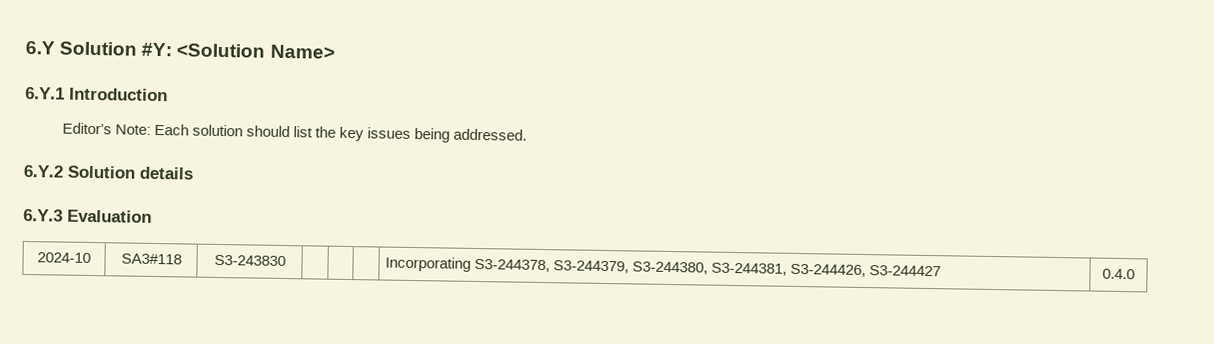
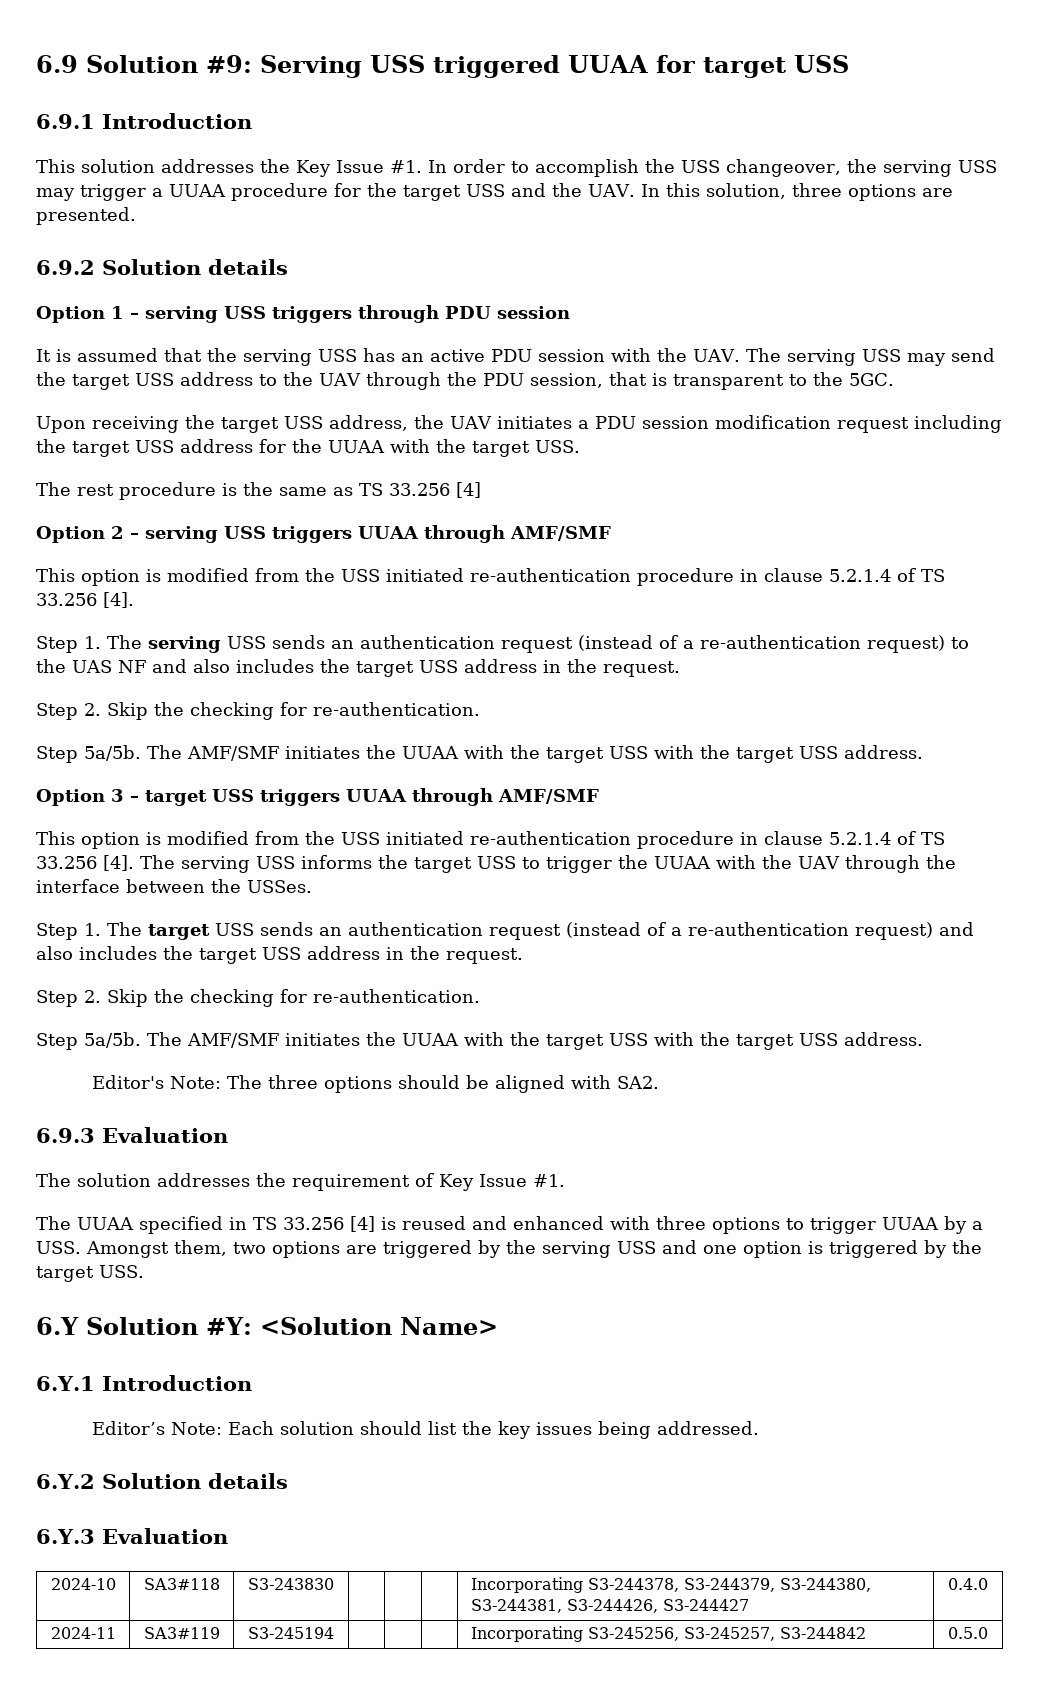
+ 6.9 Solution #9: Serving USS triggered UUAA for target USS
+ 6.9.1 Introduction
+ This solution addresses the Key Issue #1. In order to accomplish the USS changeover, the serving USS may trigger a UUAA procedure for the target USS and the UAV. In this solution, three options are presented.
+ 6.9.2 Solution details
+ Option 1 – serving USS triggers through PDU session
+ It is assumed that the serving USS has an active PDU session with the UAV. The serving USS may send the target USS address to the UAV through the PDU session, that is transparent to the 5GC.
+ Upon receiving the target USS address, the UAV initiates a PDU session modification request including the target USS address for the UUAA with the target USS.
+ The rest procedure is the same as TS 33.256 [4]
+ Option 2 – serving USS triggers UUAA through AMF/SMF
+ This option is modified from the USS initiated re-authentication procedure in clause 5.2.1.4 of TS 33.256 [4].
+ Step 1. The serving USS sends an authentication request (instead of a re-authentication request) to the UAS NF and also includes the target USS address in the request.
+ Step 2. Skip the checking for re-authentication.
+ Step 5a/5b. The AMF/SMF initiates the UUAA with the target USS with the target USS address.
+ Option 3 – target USS triggers UUAA through AMF/SMF
+ This option is modified from the USS initiated re-authentication procedure in clause 5.2.1.4 of TS 33.256 [4]. The serving USS informs the target USS to trigger the UUAA with the UAV through the interface between the USSes.
+ Step 1. The target USS sends an authentication request (instead of a re-authentication request) and also includes the target USS address in the request.
+ Step 2. Skip the checking for re-authentication.
+ Step 5a/5b. The AMF/SMF initiates the UUAA with the target USS with the target USS address.
+ Editor's Note: The three options should be aligned with SA2.
+ 6.9.3 Evaluation
+ The solution addresses the requirement of Key Issue #1.
+ The UUAA specified in TS 33.256 [4] is reused and enhanced with three options to trigger UUAA by a USS. Amongst them, two options are triggered by the serving USS and one option is triggered by the target USS.
+ 2024-11 | SA3#119 | S3-245194 | | | | Incorporating S3-245256, S3-245257, S3-244842 | 0.5.0

